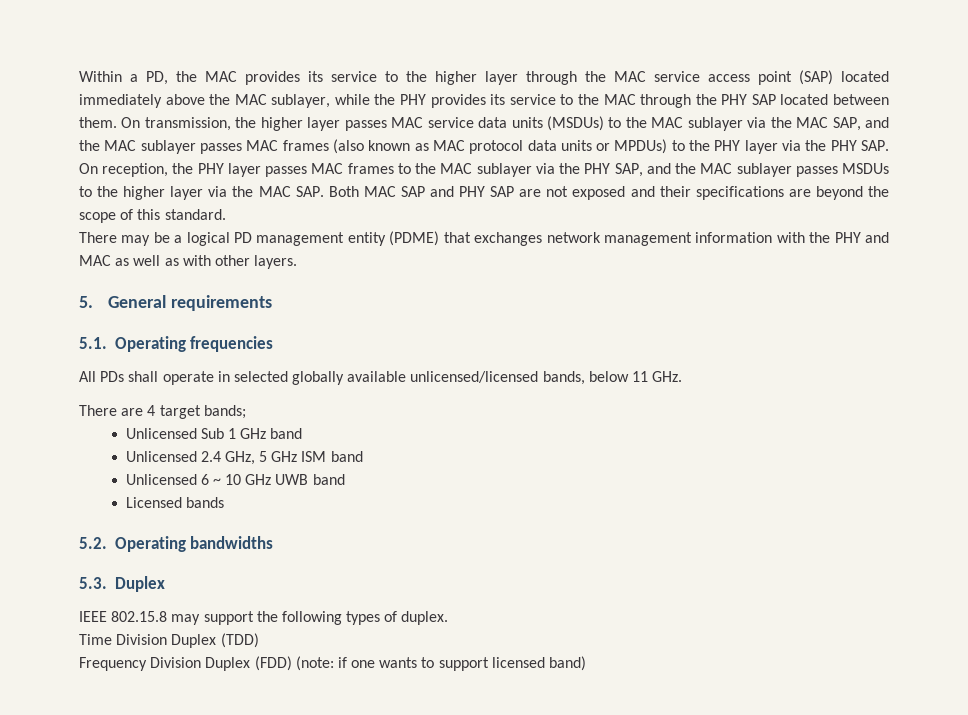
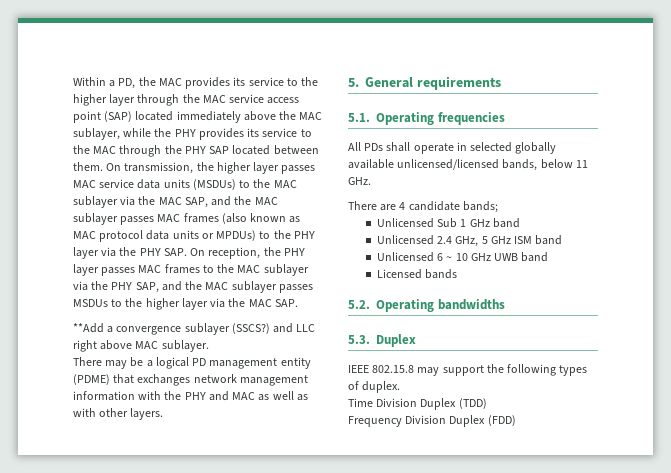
- On transmission, the higher layer passes MAC service data units (MSDUs) to the MAC sublayer via the MAC SAP, and the MAC sublayer passes MAC frames (also known as MAC protocol data units or MPDUs) to the PHY layer via the PHY SAP. On reception, the PHY layer passes MAC frames to the MAC sublayer via the PHY SAP, and the MAC sublayer passes MSDUs to the higher layer via the MAC SAP. Both MAC SAP and PHY SAP are not exposed and their specifications are beyond the scope of this standard.
+ On transmission, the higher layer passes MAC service data units (MSDUs) to the MAC sublayer via the MAC SAP, and the MAC sublayer passes MAC frames (also known as MAC protocol data units or MPDUs) to the PHY layer via the PHY SAP. On reception, the PHY layer passes MAC frames to the MAC sublayer via the PHY SAP, and the MAC sublayer passes MSDUs to the higher layer via the MAC SAP.
+ **Add a convergence sublayer (SSCS?) and LLC right above MAC sublayer.
- There are 4 target bands;
+ There are 4 candidate bands;
- Frequency Division Duplex (FDD) (note: if one wants to support licensed band)
+ Frequency Division Duplex (FDD)

